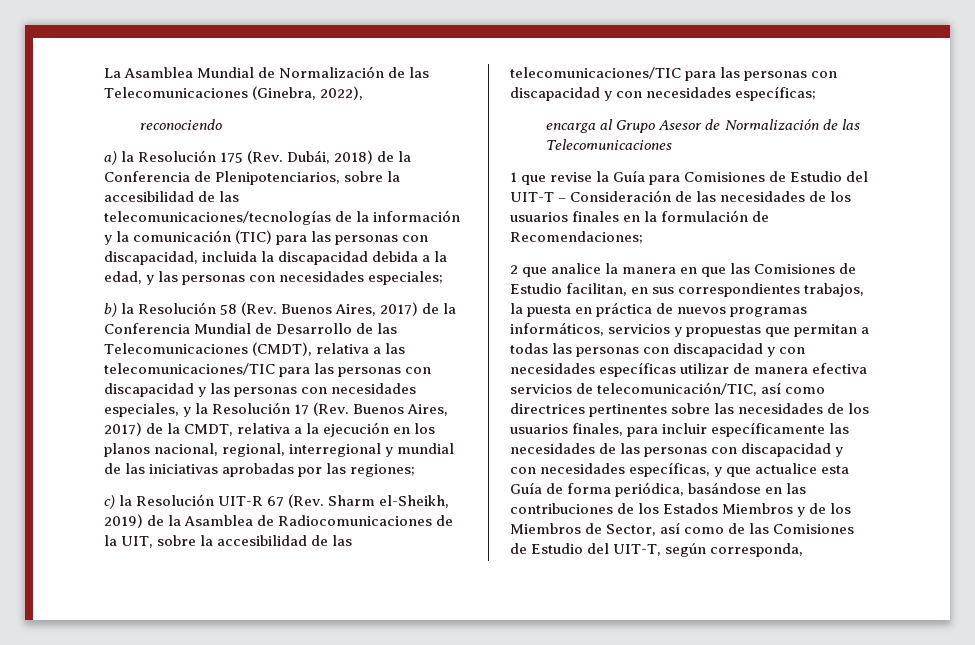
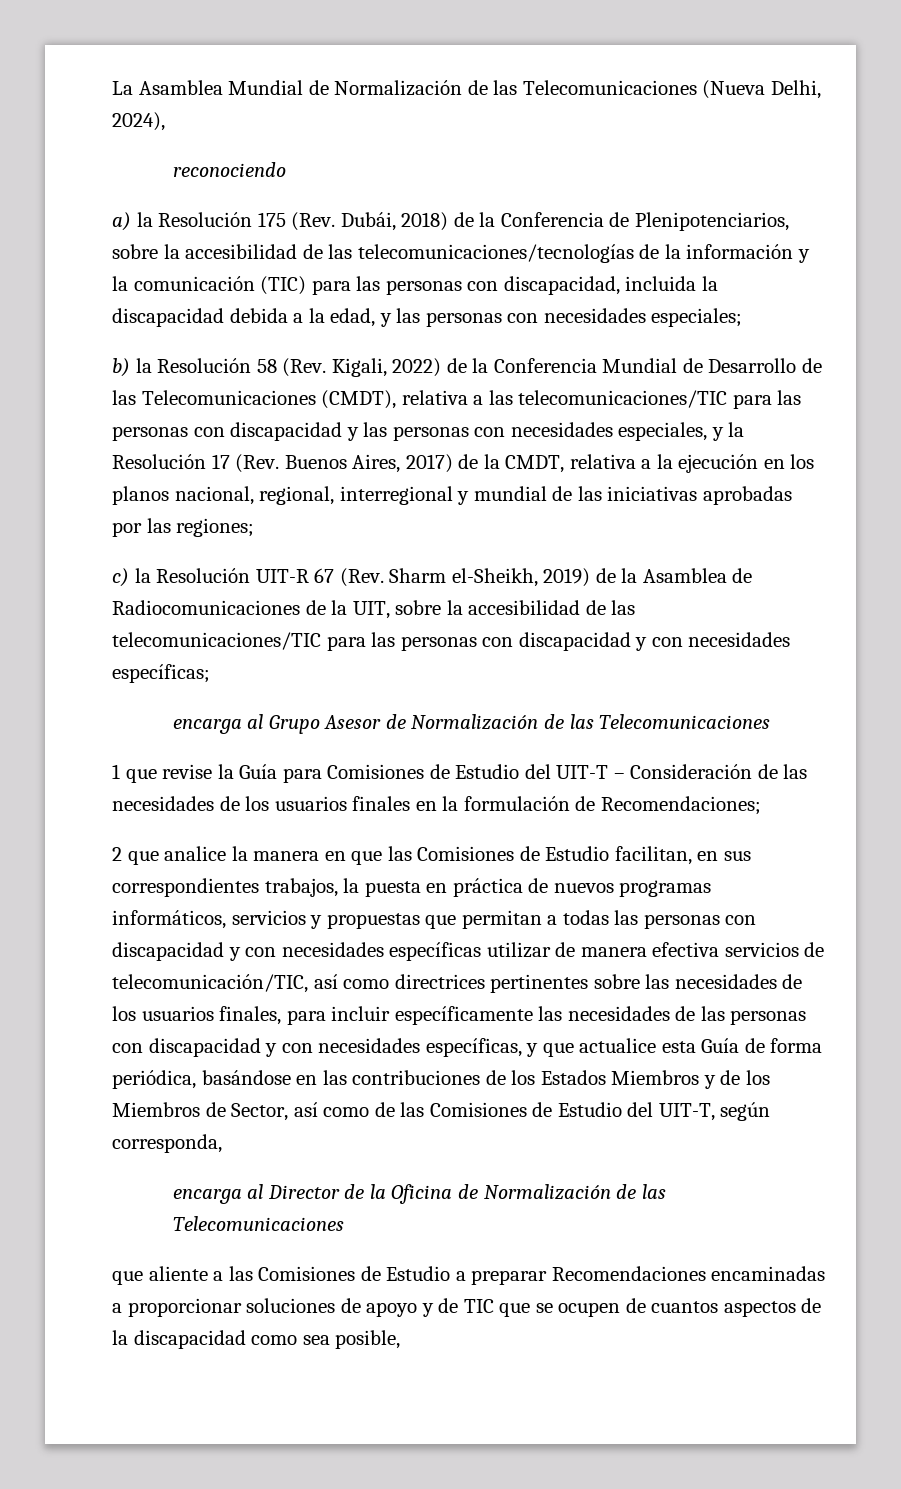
- La Asamblea Mundial de Normalización de las Telecomunicaciones (Ginebra, 2022),
+ La Asamblea Mundial de Normalización de las Telecomunicaciones (Nueva Delhi, 2024),
- b) la Resolución 58 (Rev. Buenos Aires, 2017) de la Conferencia Mundial de Desarrollo de las Telecomunicaciones (CMDT), relativa a las telecomunicaciones/TIC para las personas con discapacidad y las personas con necesidades especiales, y la Resolución 17 (Rev. Buenos Aires, 2017) de la CMDT, relativa a la ejecución en los planos nacional, regional, interregional y mundial de las iniciativas aprobadas por las regiones;
+ b) la Resolución 58 (Rev. Kigali, 2022) de la Conferencia Mundial de Desarrollo de las Telecomunicaciones (CMDT), relativa a las telecomunicaciones/TIC para las personas con discapacidad y las personas con necesidades especiales, y la Resolución 17 (Rev. Buenos Aires, 2017) de la CMDT, relativa a la ejecución en los planos nacional, regional, interregional y mundial de las iniciativas aprobadas por las regiones;
+ encarga al Director de la Oficina de Normalización de las Telecomunicaciones
+ que aliente a las Comisiones de Estudio a preparar Recomendaciones encaminadas a proporcionar soluciones de apoyo y de TIC que se ocupen de cuantos aspectos de la discapacidad como sea posible,

